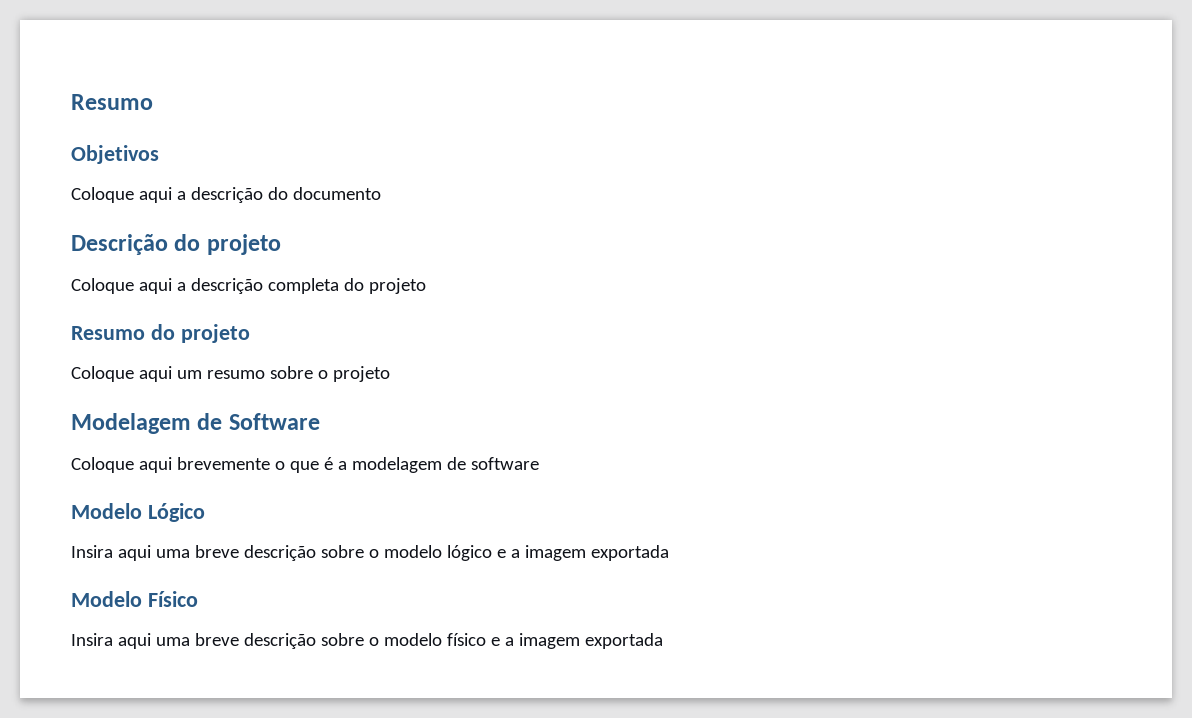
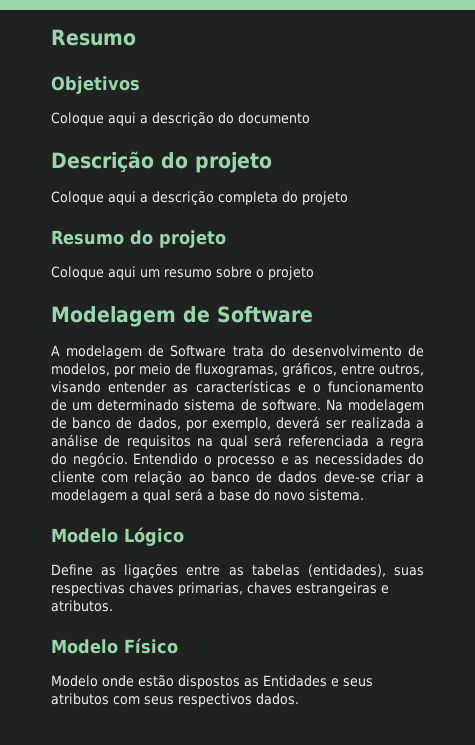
- Coloque aqui brevemente o que é a modelagem de software
+ A modelagem de Software trata do desenvolvimento de modelos, por meio de fluxogramas, gráficos, entre outros, visando entender as características e o funcionamento de um determinado sistema de software. Na modelagem de banco de dados, por exemplo, deverá ser realizada a análise de requisitos na qual será referenciada a regra do negócio. Entendido o processo e as necessidades do cliente com relação ao banco de dados deve-se criar a modelagem a qual será a base do novo sistema.
  Modelo Lógico
- Insira aqui uma breve descrição sobre o modelo lógico e a imagem exportada
+ Define as ligações entre as tabelas (entidades), suas respectivas chaves primarias, chaves estrangeiras e atributos.
  Modelo Físico
- Insira aqui uma breve descrição sobre o modelo físico e a imagem exportada
+ Modelo onde estão dispostos as Entidades e seus atributos com seus respectivos dados.

